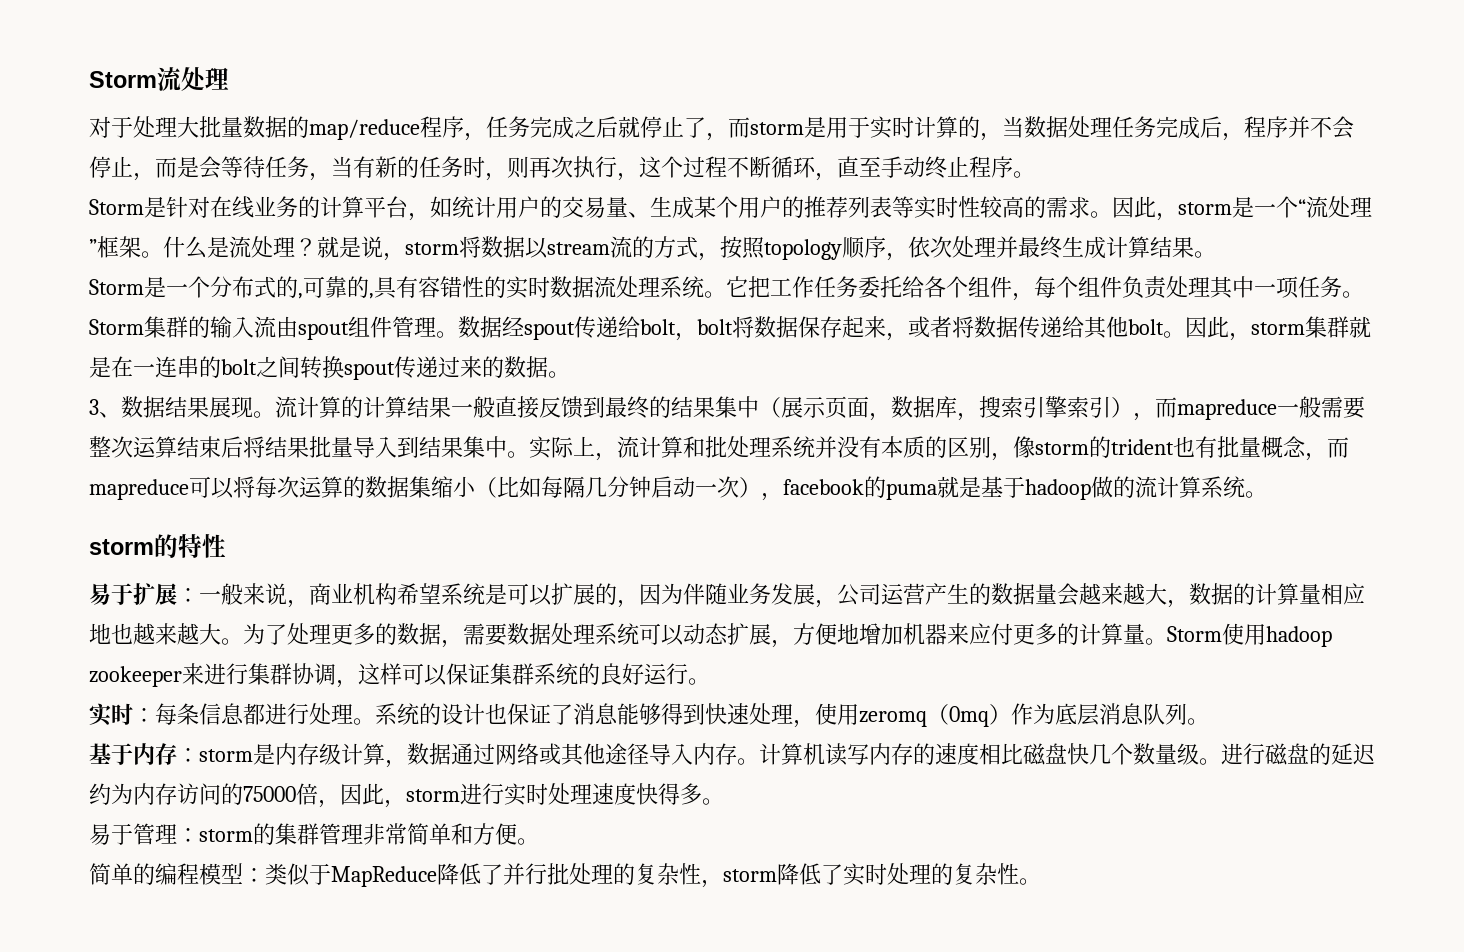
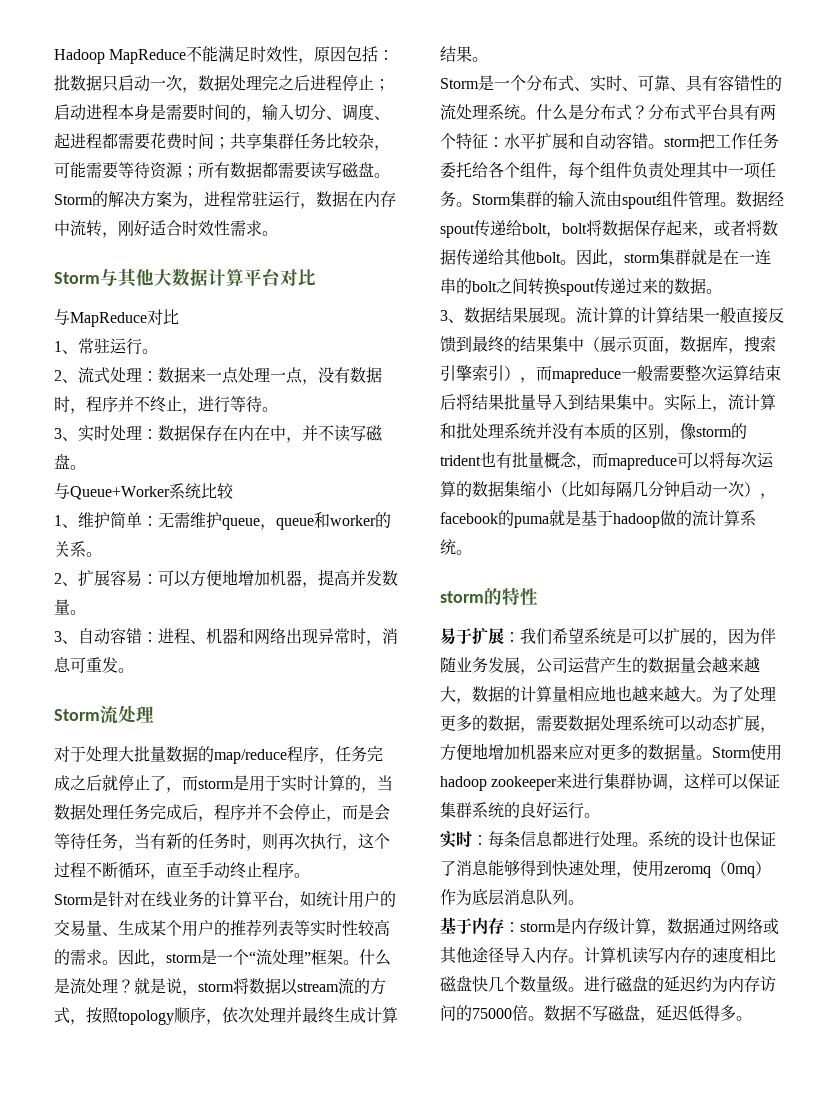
+ Hadoop MapReduce不能满足时效性，原因包括：批数据只启动一次，数据处理完之后进程停止；启动进程本身是需要时间的，输入切分、调度、起进程都需要花费时间；共享集群任务比较杂，可能需要等待资源；所有数据都需要读写磁盘。Storm的解决方案为，进程常驻运行，数据在内存中流转，刚好适合时效性需求。
+ Storm与其他大数据计算平台对比
+ 与MapReduce对比
+ 1、常驻运行。
+ 2、流式处理：数据来一点处理一点，没有数据时，程序并不终止，进行等待。
+ 3、实时处理：数据保存在内在中，并不读写磁盘。
+ 与Queue+Worker系统比较
+ 1、维护简单：无需维护queue，queue和worker的关系。
+ 2、扩展容易：可以方便地增加机器，提高并发数量。
+ 3、自动容错：进程、机器和网络出现异常时，消息可重发。
- Storm是一个分布式的,可靠的,具有容错性的实时数据流处理系统。
+ Storm是一个分布式、实时、可靠、具有容错性的流处理系统。
- 它把工作任务委托给各个组件，每个组件负责处理其中一项任务。
+ 什么是分布式？分布式平台具有两个特征：水平扩展和自动容错。storm把工作任务委托给各个组件，每个组件负责处理其中一项任务。
- 易于扩展：一般来说，商业机构希望系统是可以扩展的，因为伴随业务发展，公司运营产生的数据量会越来越大，数据的计算量相应地也越来越大。
+ 易于扩展：我们希望系统是可以扩展的，因为伴随业务发展，公司运营产生的数据量会越来越大，数据的计算量相应地也越来越大。
- 为了处理更多的数据，需要数据处理系统可以动态扩展，方便地增加机器来应付更多的计算量。
+ 为了处理更多的数据，需要数据处理系统可以动态扩展，方便地增加机器来应对更多的数据量。
- 进行磁盘的延迟约为内存访问的75000倍，因此，storm进行实时处理速度快得多。
- 易于管理：storm的集群管理非常简单和方便。
- 简单的编程模型：类似于MapReduce降低了并行批处理的复杂性，storm降低了实时处理的复杂性。
+ 进行磁盘的延迟约为内存访问的75000倍。数据不写磁盘，延迟低得多。

